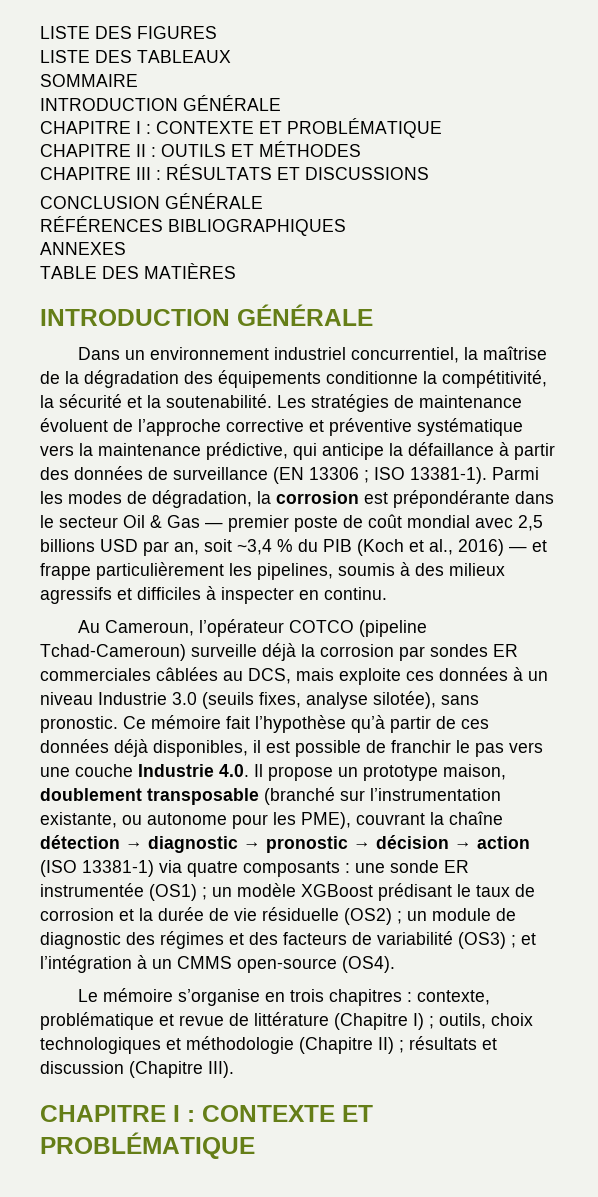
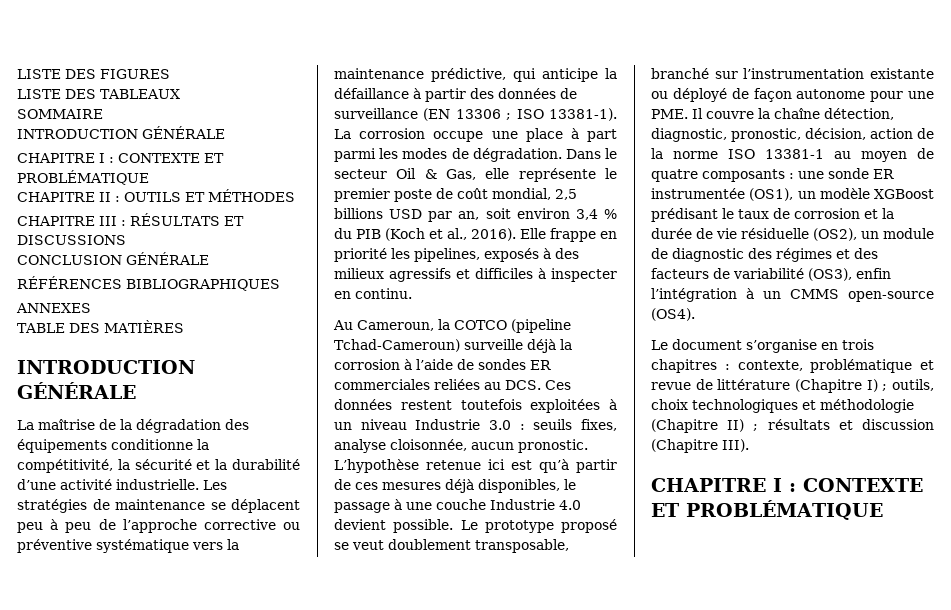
- Dans un environnement industriel concurrentiel, la maîtrise de la dégradation des équipements conditionne la compétitivité, la sécurité et la soutenabilité. Les stratégies de maintenance évoluent de l’approche corrective et préventive systématique vers la maintenance prédictive, qui anticipe la défaillance à partir des données de surveillance (EN 13306 ; ISO 13381-1).
+ La maîtrise de la dégradation des équipements conditionne la compétitivité, la sécurité et la durabilité d’une activité industrielle. Les stratégies de maintenance se déplacent peu à peu de l’approche corrective ou préventive systématique vers la maintenance prédictive, qui anticipe la défaillance à partir des données de surveillance (EN 13306 ; ISO 13381-1).
- Parmi les modes de dégradation, la corrosion est prépondérante dans le secteur Oil & Gas — premier poste de coût mondial avec 2,5 billions USD par an, soit ~3,4 % du PIB (Koch et al., 2016) — et frappe particulièrement les pipelines, soumis à des milieux agressifs et difficiles à inspecter en continu.
+ La corrosion occupe une place à part parmi les modes de dégradation. Dans le secteur Oil & Gas, elle représente le premier poste de coût mondial, 2,5 billions USD par an, soit environ 3,4 % du PIB (Koch et al., 2016). Elle frappe en priorité les pipelines, exposés à des milieux agressifs et difficiles à inspecter en continu.
- Au Cameroun, l’opérateur COTCO (pipeline Tchad-Cameroun) surveille déjà la corrosion par sondes ER commerciales câblées au DCS, mais exploite ces données à un niveau Industrie 3.0 (seuils fixes, analyse silotée), sans pronostic. Ce mémoire fait l’hypothèse qu’à partir de ces données déjà disponibles, il est possible de franchir le pas vers une couche Industrie 4.0. Il propose un prototype maison, doublement transposable (branché sur l’instrumentation existante, ou autonome pour les PME), couvrant la chaîne détection → diagnostic → pronostic → décision → action (ISO 13381-1) via quatre composants : une sonde ER instrumentée (OS1) ; un modèle XGBoost prédisant le taux de corrosion et la durée de vie résiduelle (OS2) ; un module de diagnostic des régimes et des facteurs de variabilité (OS3) ; et l’intégration à un CMMS open-source (OS4).
+ Au Cameroun, la COTCO (pipeline Tchad-Cameroun) surveille déjà la corrosion à l’aide de sondes ER commerciales reliées au DCS. Ces données restent toutefois exploitées à un niveau Industrie 3.0 : seuils fixes, analyse cloisonnée, aucun pronostic. L’hypothèse retenue ici est qu’à partir de ces mesures déjà disponibles, le passage à une couche Industrie 4.0 devient possible. Le prototype proposé se veut doublement transposable, branché sur l’instrumentation existante ou déployé de façon autonome pour une PME. Il couvre la chaîne détection, diagnostic, pronostic, décision, action de la norme ISO 13381-1 au moyen de quatre composants : une sonde ER instrumentée (OS1), un modèle XGBoost prédisant le taux de corrosion et la durée de vie résiduelle (OS2), un module de diagnostic des régimes et des facteurs de variabilité (OS3), enfin l’intégration à un CMMS open-source (OS4).
- Le mémoire s’organise en trois chapitres : contexte, problématique et revue de littérature (Chapitre I) ; outils, choix technologiques et méthodologie (Chapitre II) ; résultats et discussion (Chapitre III).
+ Le document s’organise en trois chapitres : contexte, problématique et revue de littérature (Chapitre I) ; outils, choix technologiques et méthodologie (Chapitre II) ; résultats et discussion (Chapitre III).

